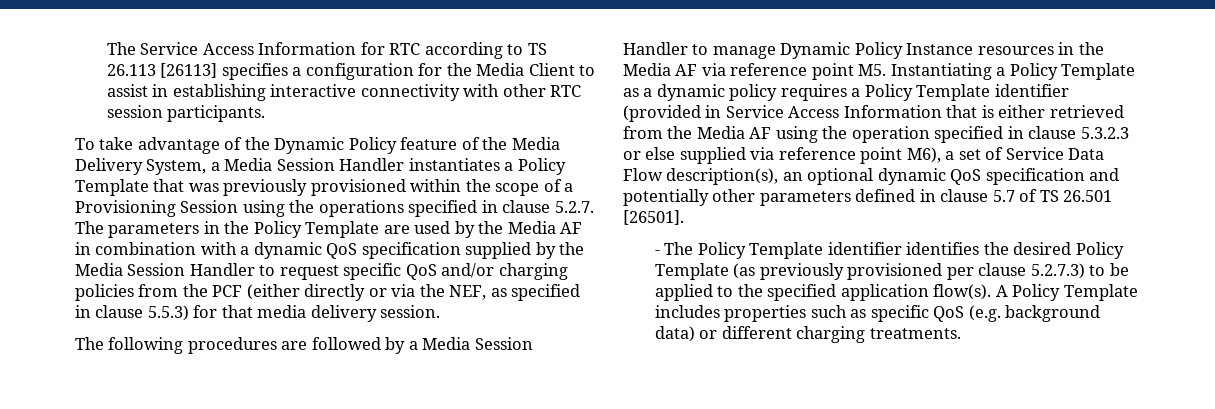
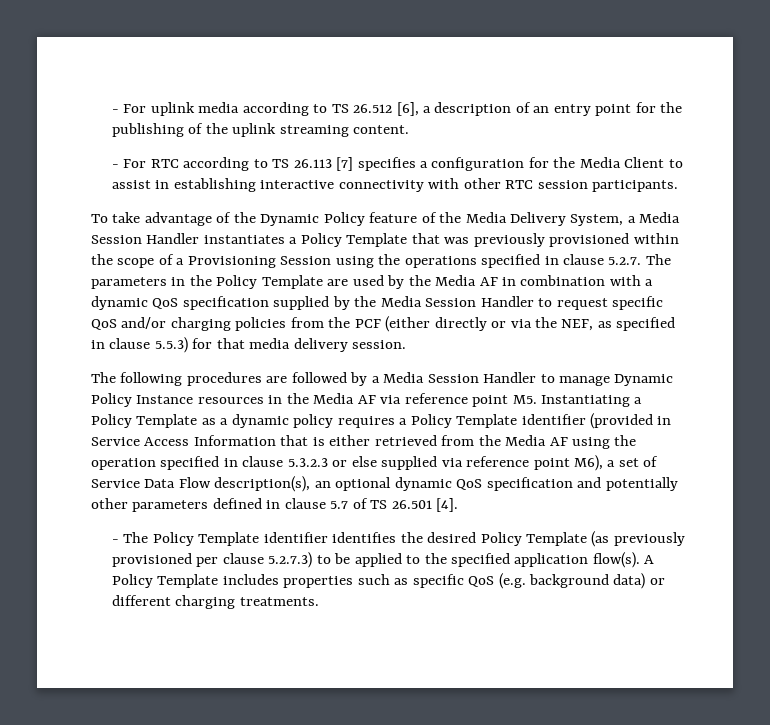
- The Service Access Information for RTC according to TS 26.113 [26113] specifies a configuration for the Media Client to assist in establishing interactive connectivity with other RTC session participants.
+ - For uplink media according to TS 26.512 [6], a description of an entry point for the publishing of the uplink streaming content.
+ - For RTC according to TS 26.113 [7] specifies a configuration for the Media Client to assist in establishing interactive connectivity with other RTC session participants.
- The following procedures are followed by a Media Session Handler to manage Dynamic Policy Instance resources in the Media AF via reference point M5. Instantiating a Policy Template as a dynamic policy requires a Policy Template identifier (provided in Service Access Information that is either retrieved from the Media AF using the operation specified in clause 5.3.2.3 or else supplied via reference point M6), a set of Service Data Flow description(s), an optional dynamic QoS specification and potentially other parameters defined in clause 5.7 of TS 26.501 [26501].
+ The following procedures are followed by a Media Session Handler to manage Dynamic Policy Instance resources in the Media AF via reference point M5. Instantiating a Policy Template as a dynamic policy requires a Policy Template identifier (provided in Service Access Information that is either retrieved from the Media AF using the operation specified in clause 5.3.2.3 or else supplied via reference point M6), a set of Service Data Flow description(s), an optional dynamic QoS specification and potentially other parameters defined in clause 5.7 of TS 26.501 [4].

